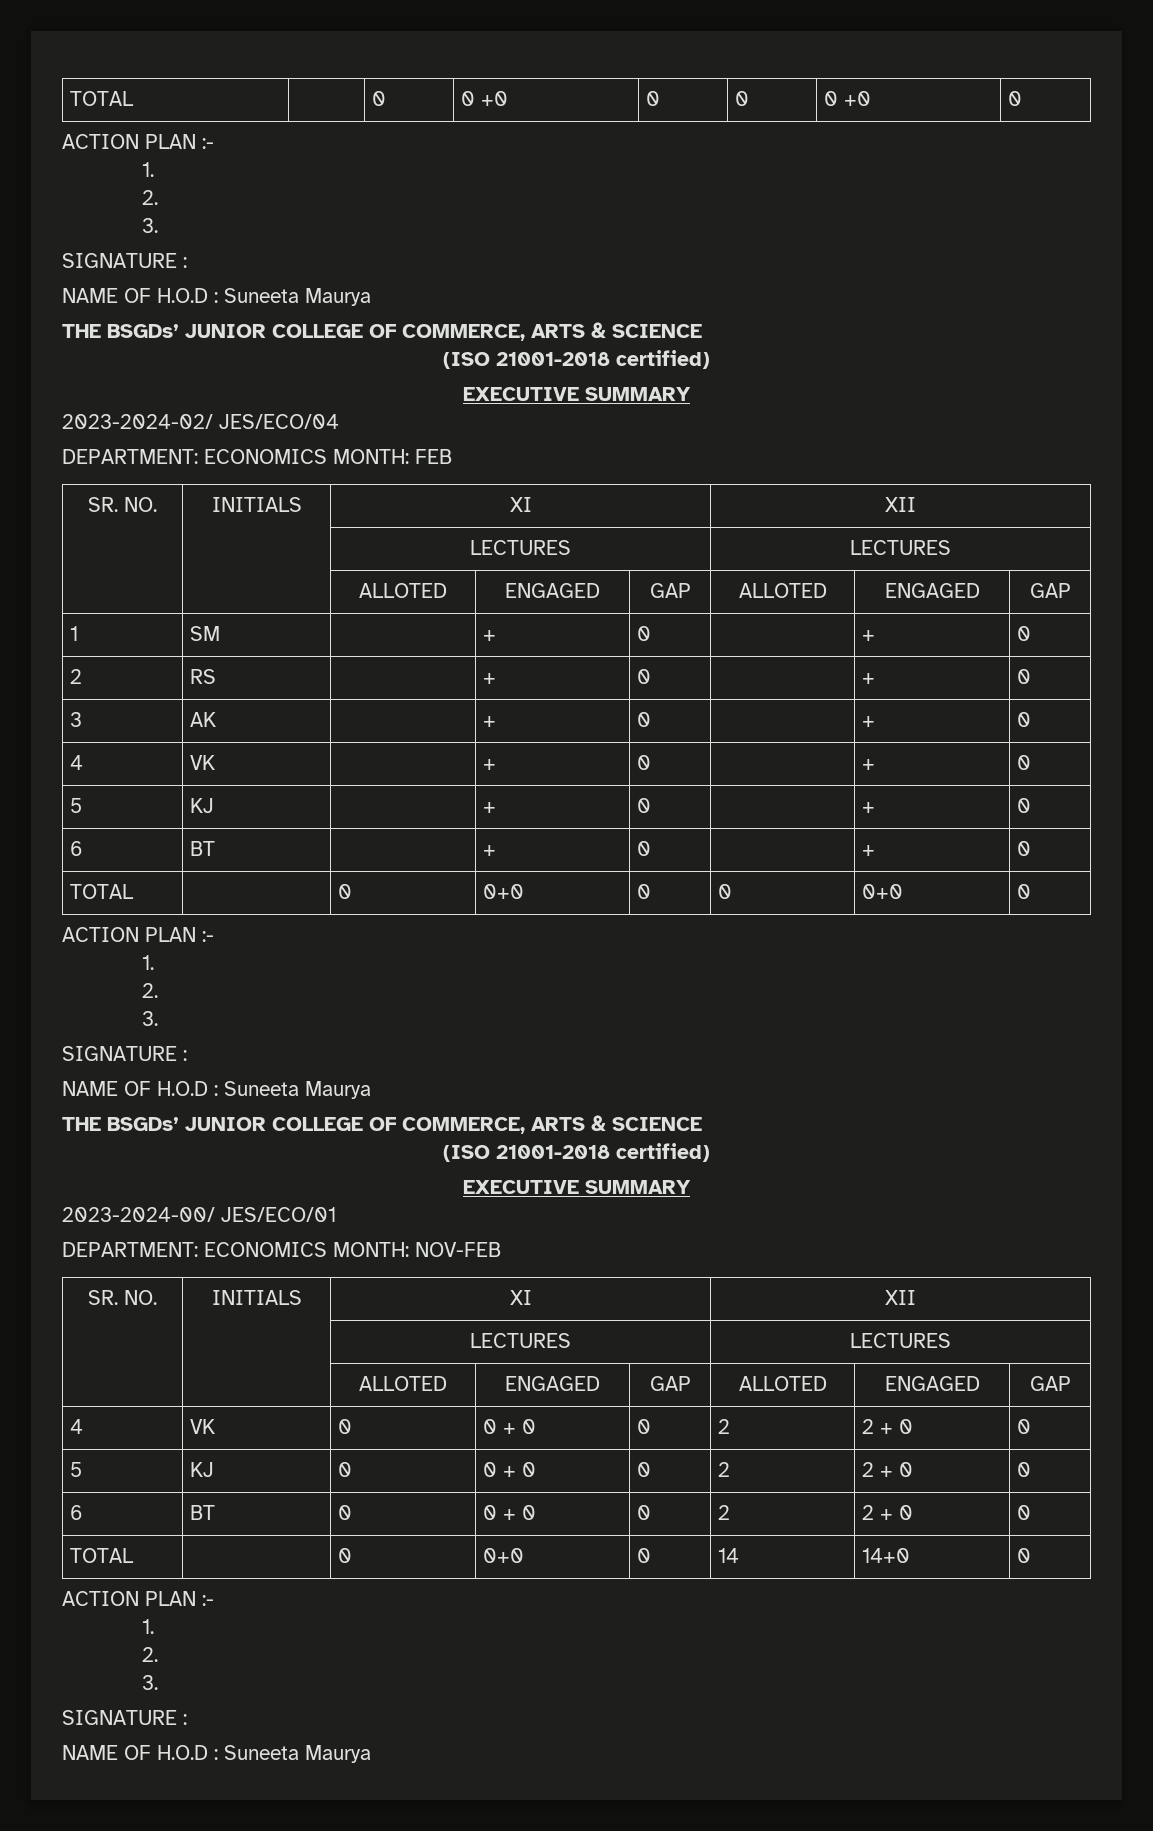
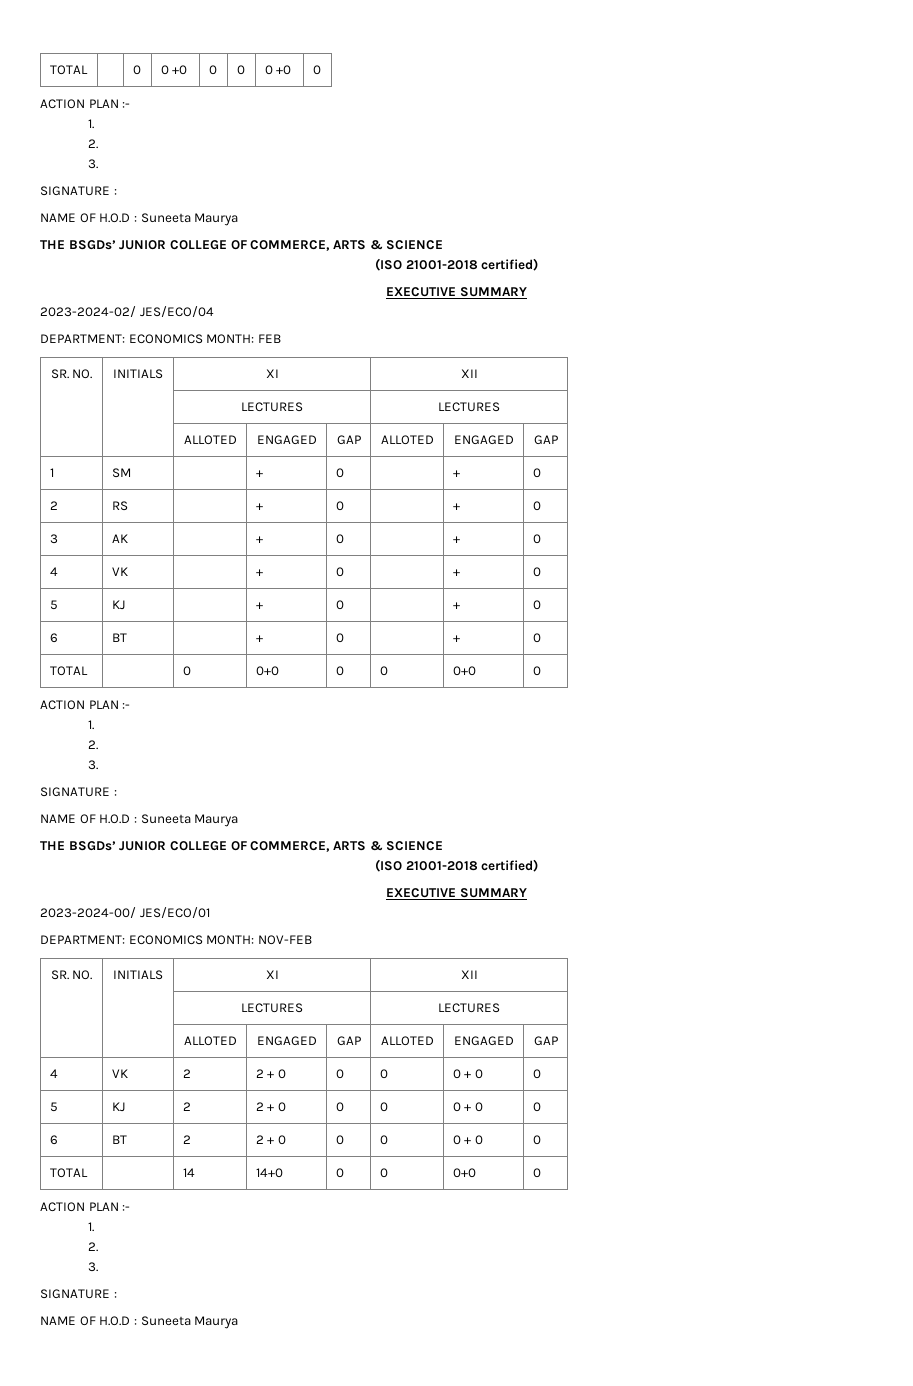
- 4 | VK | 0 | 0 + 0 | 0 | 2 | 2 + 0 | 0
+ 4 | VK | 2 | 2 + 0 | 0 | 0 | 0 + 0 | 0
- 5 | KJ | 0 | 0 + 0 | 0 | 2 | 2 + 0 | 0
+ 5 | KJ | 2 | 2 + 0 | 0 | 0 | 0 + 0 | 0
- 6 | BT | 0 | 0 + 0 | 0 | 2 | 2 + 0 | 0
+ 6 | BT | 2 | 2 + 0 | 0 | 0 | 0 + 0 | 0
- TOTAL | | 0 | 0+0 | 0 | 14 | 14+0 | 0
+ TOTAL | | 14 | 14+0 | 0 | 0 | 0+0 | 0

